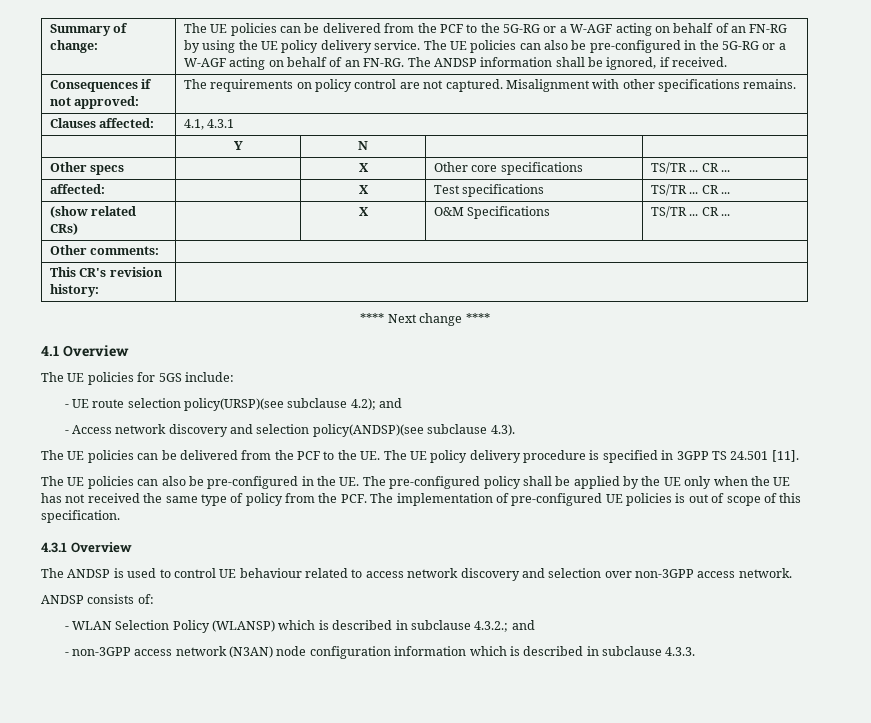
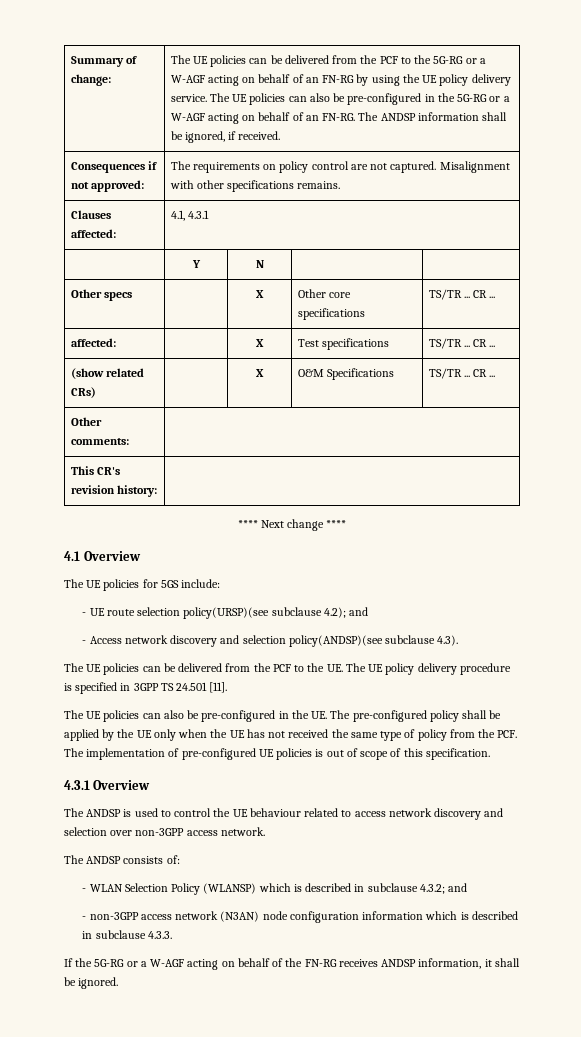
- The ANDSP is used to control UE behaviour related to access network discovery and selection over non-3GPP access network.
+ The ANDSP is used to control the UE behaviour related to access network discovery and selection over non-3GPP access network.
- ANDSP consists of:
+ The ANDSP consists of:
- - WLAN Selection Policy (WLANSP) which is described in subclause 4.3.2.; and
+ - WLAN Selection Policy (WLANSP) which is described in subclause 4.3.2; and
+ If the 5G-RG or a W-AGF acting on behalf of the FN-RG receives ANDSP information, it shall be ignored.

